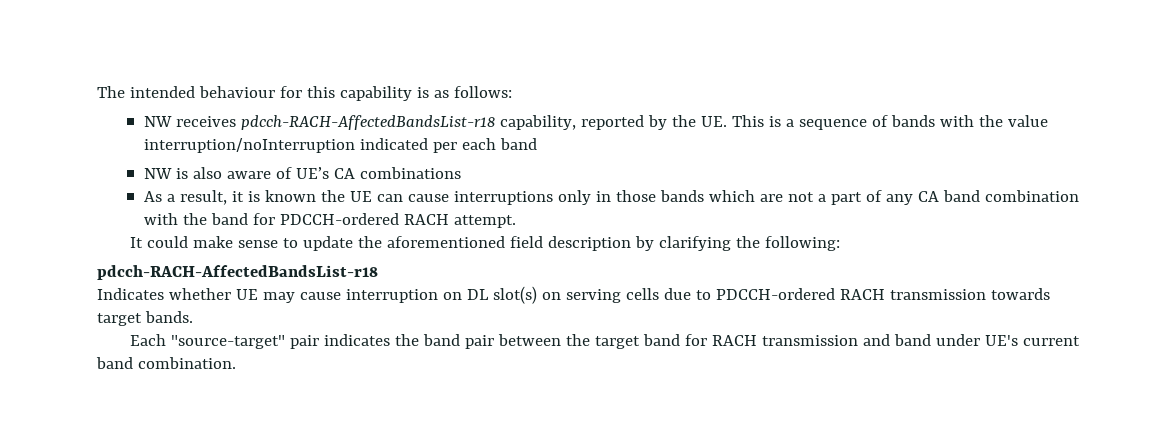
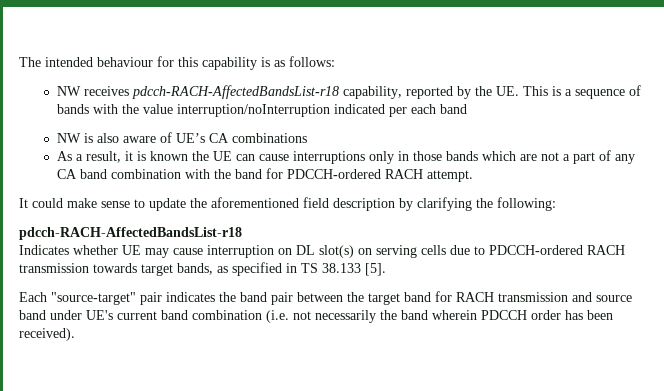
- Indicates whether UE may cause interruption on DL slot(s) on serving cells due to PDCCH-ordered RACH transmission towards target bands.
+ Indicates whether UE may cause interruption on DL slot(s) on serving cells due to PDCCH-ordered RACH transmission towards target bands, as specified in TS 38.133 [5].
- Each "source-target" pair indicates the band pair between the target band for RACH transmission and band under UE's current band combination.
+ Each "source-target" pair indicates the band pair between the target band for RACH transmission and source band under UE's current band combination (i.e. not necessarily the band wherein PDCCH order has been received).

